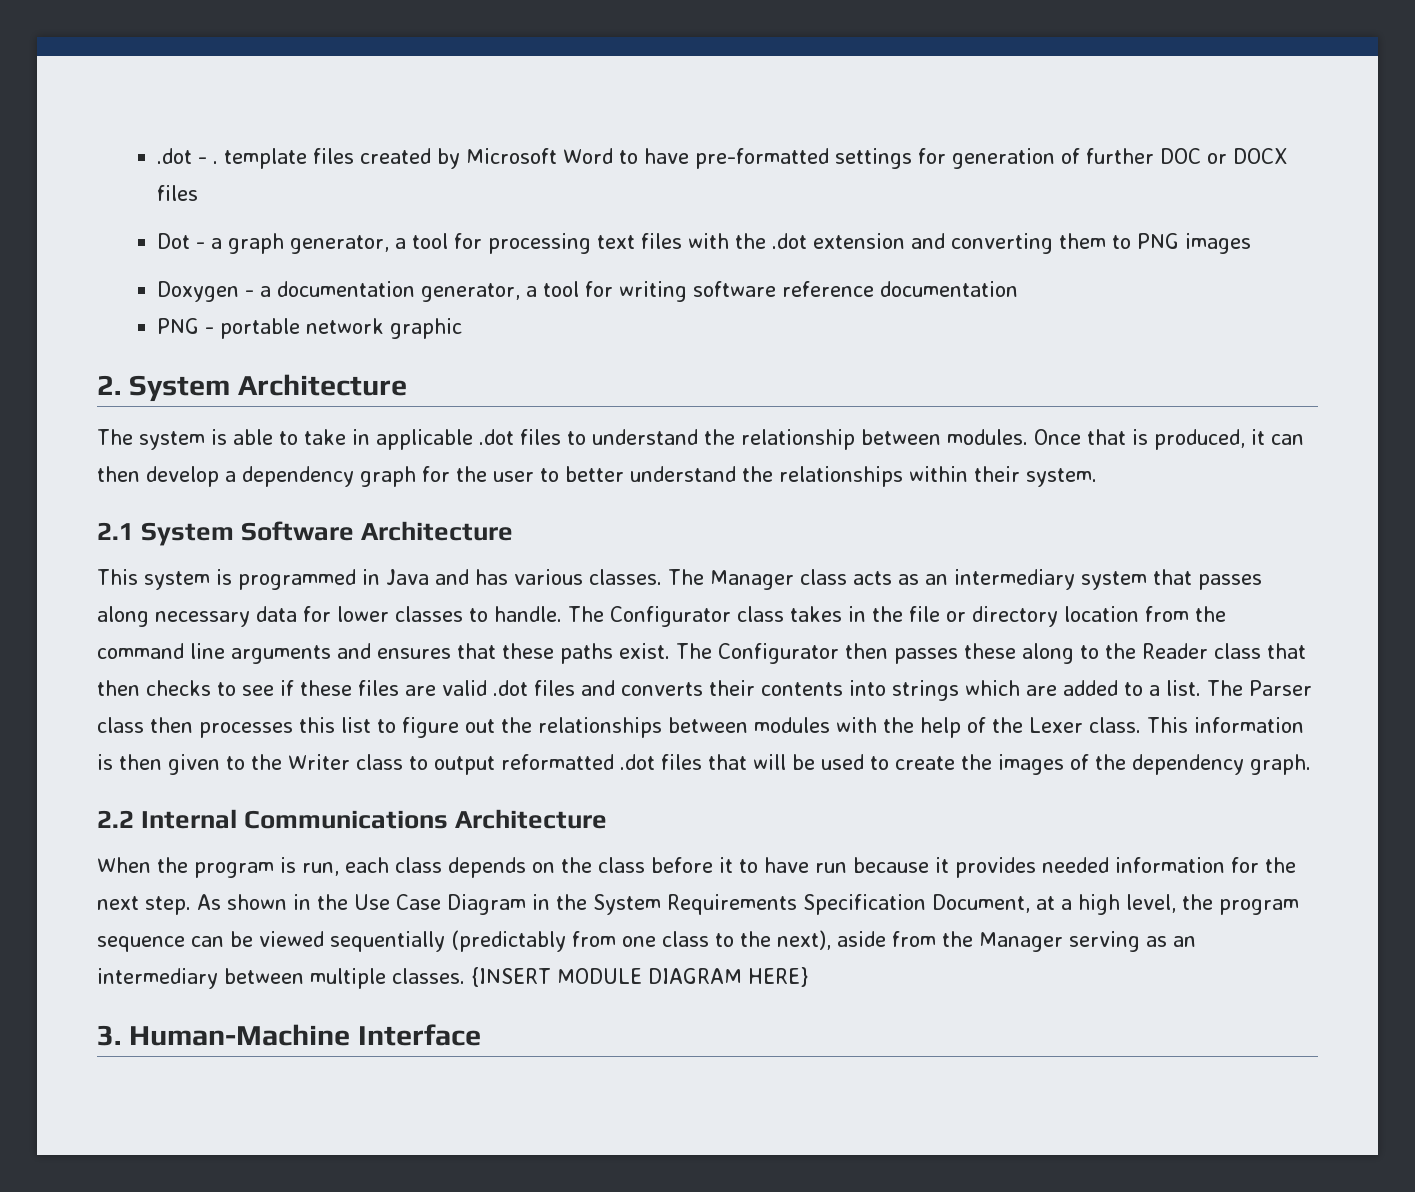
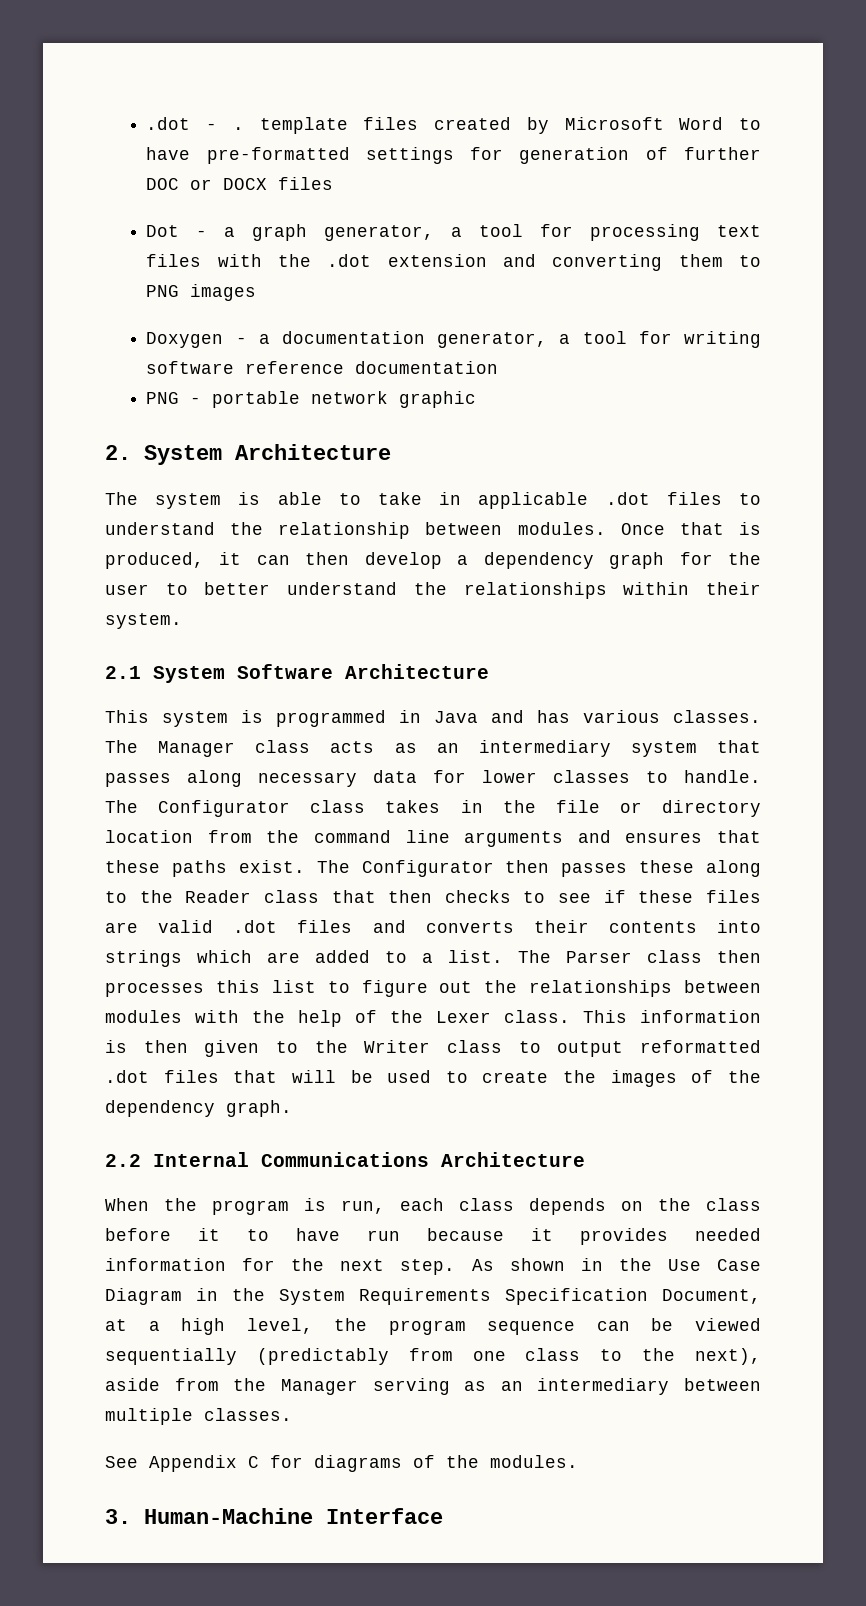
- As shown in the Use Case Diagram in the System Requirements Specification Document, at a high level, the program sequence can be viewed sequentially (predictably from one class to the next), aside from the Manager serving as an intermediary between multiple classes. {INSERT MODULE DIAGRAM HERE}
+ As shown in the Use Case Diagram in the System Requirements Specification Document, at a high level, the program sequence can be viewed sequentially (predictably from one class to the next), aside from the Manager serving as an intermediary between multiple classes.
+ See Appendix C for diagrams of the modules.

